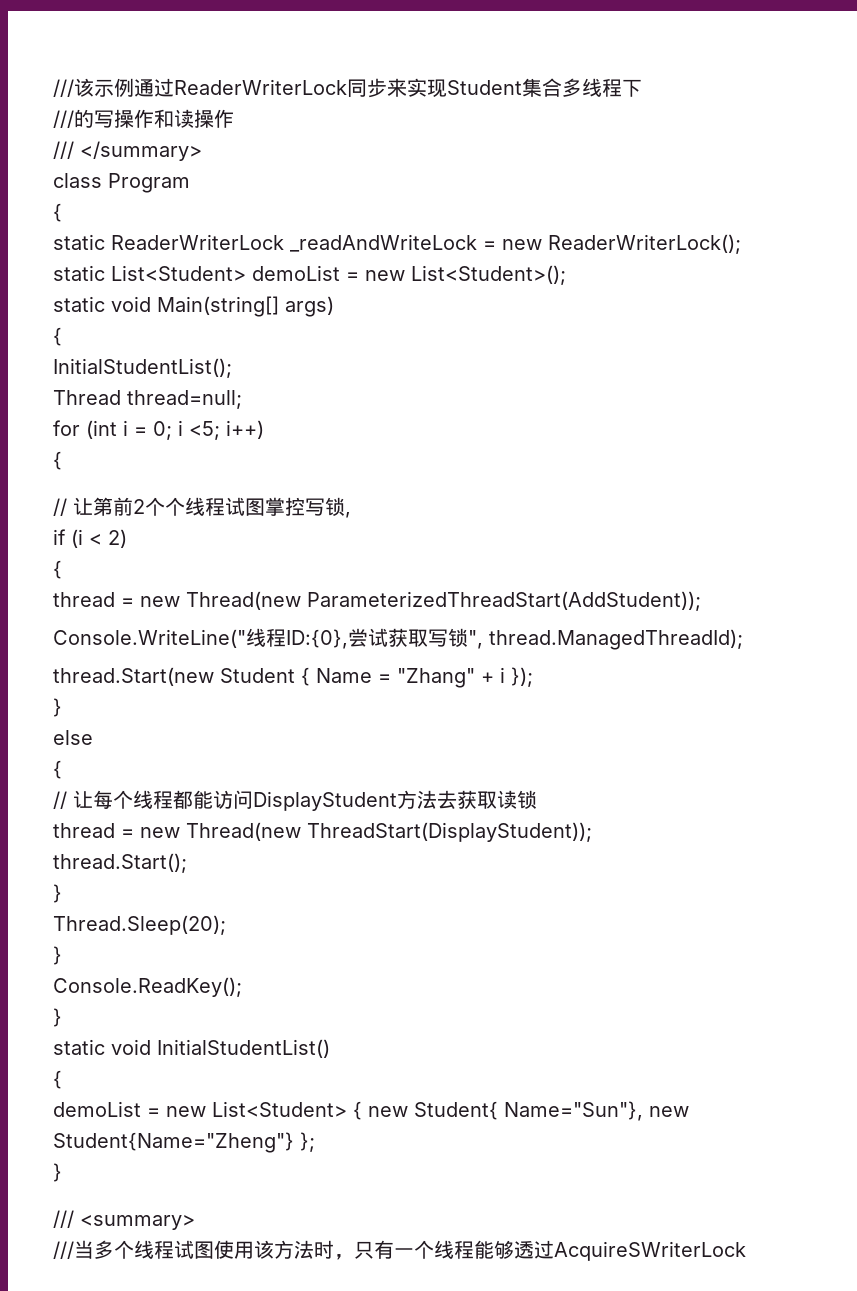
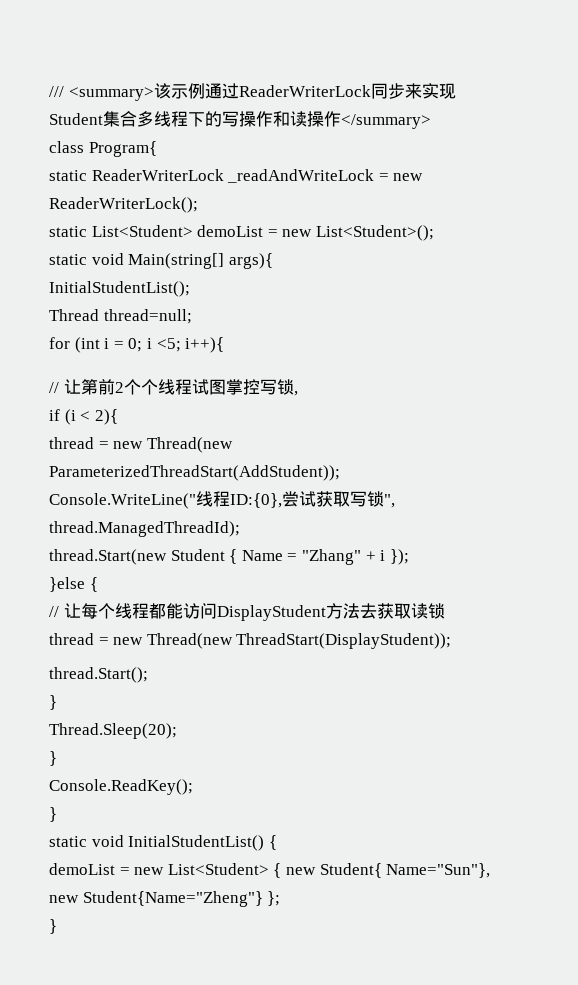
- ///该示例通过ReaderWriterLock同步来实现Student集合多线程下
- ///的写操作和读操作
- /// </summary>
+ /// <summary>该示例通过ReaderWriterLock同步来实现Student集合多线程下的写操作和读操作</summary>
- class Program
- {
+ class Program{
- static void Main(string[] args)
- {
+ static void Main(string[] args){
- for (int i = 0; i <5; i++)
- {
+ for (int i = 0; i <5; i++){
- if (i < 2)
- {
+ if (i < 2){
  thread.Start(new Student { Name = "Zhang" + i });
- }
- else
- {
+ }else {
- static void InitialStudentList()
- {
+ static void InitialStudentList() {
- /// <summary>
- ///当多个线程试图使用该方法时，只有一个线程能够透过AcquireSWriterLock

